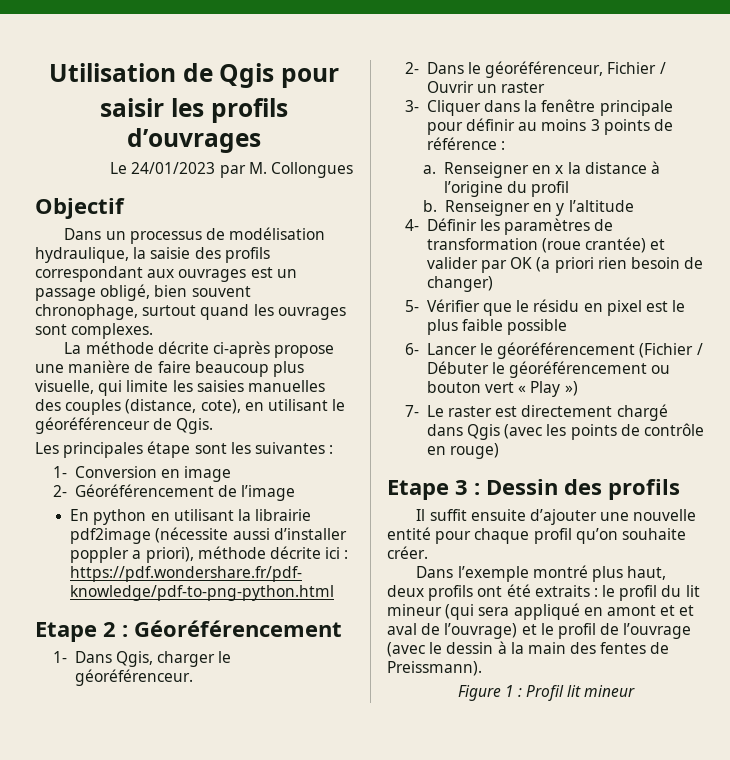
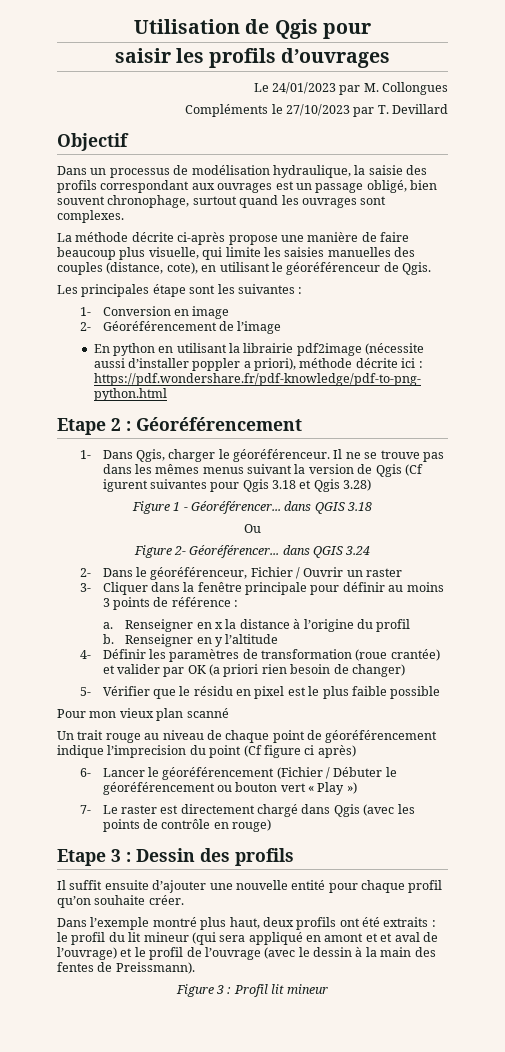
+ Compléments le 27/10/2023 par T. Devillard
+ Il ne se trouve pas dans les mêmes menus suivant la version de Qgis (Cf igurent suivantes pour Qgis 3.18 et Qgis 3.28)
+ Figure 1 - Géoréférencer... dans QGIS 3.18
+ Ou
+ Figure 2- Géoréférencer... dans QGIS 3.24
+ Pour mon vieux plan scanné
+ Un trait rouge au niveau de chaque point de géoréférencement indique l’imprecision du point (Cf figure ci après)
- Figure 1 : Profil lit mineur
+ Figure 3 : Profil lit mineur

